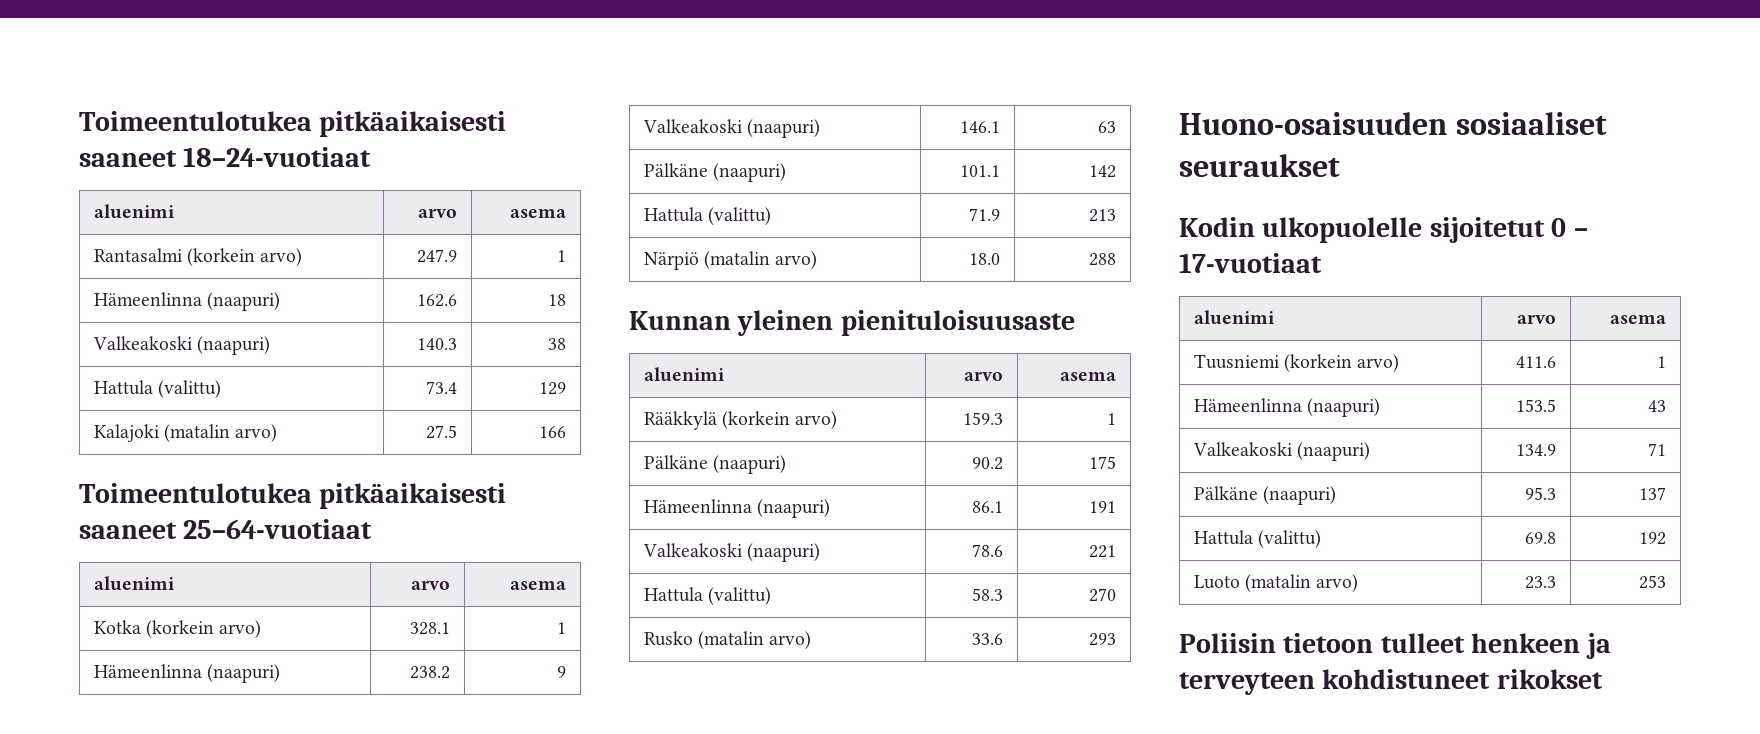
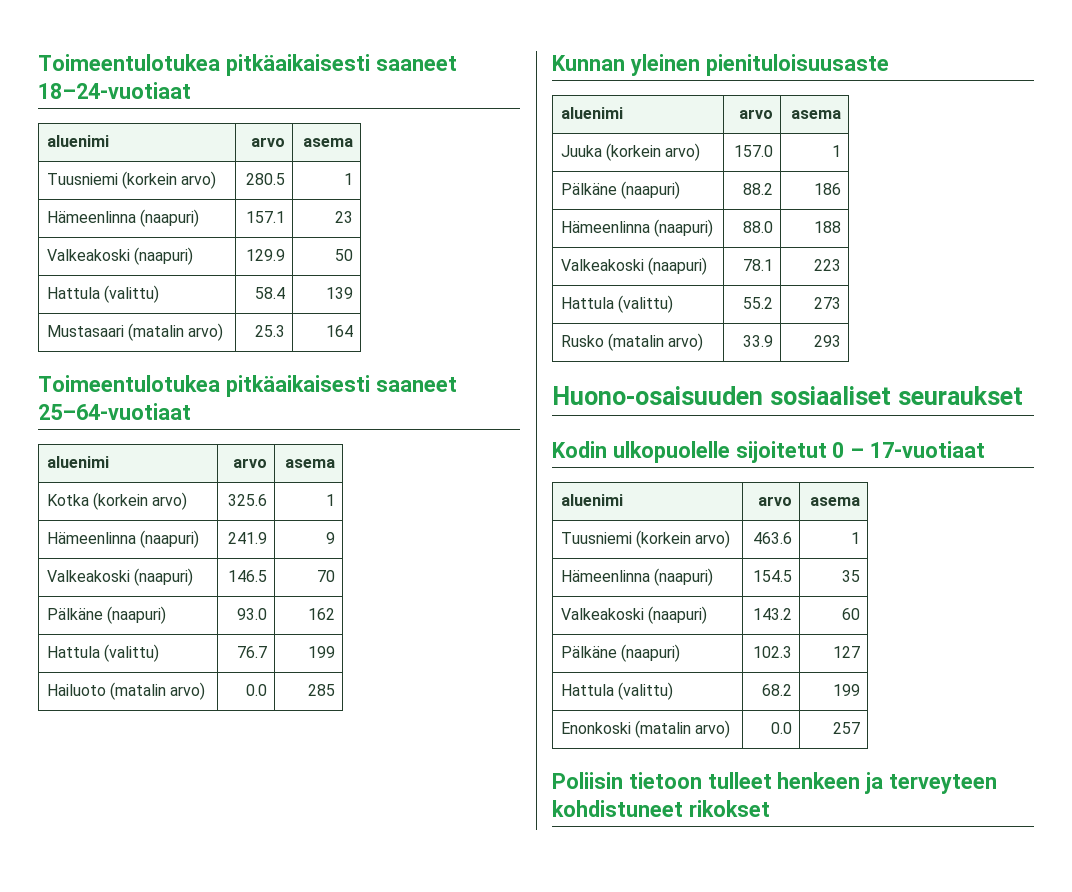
- Rantasalmi (korkein arvo) | 247.9 | 1
- Hämeenlinna (naapuri) | 162.6 | 18
- Valkeakoski (naapuri) | 140.3 | 38
- Hattula (valittu) | 73.4 | 129
- Kalajoki (matalin arvo) | 27.5 | 166
+ Tuusniemi (korkein arvo) | 280.5 | 1
+ Hämeenlinna (naapuri) | 157.1 | 23
+ Valkeakoski (naapuri) | 129.9 | 50
+ Hattula (valittu) | 58.4 | 139
+ Mustasaari (matalin arvo) | 25.3 | 164
- Kotka (korkein arvo) | 328.1 | 1
- Hämeenlinna (naapuri) | 238.2 | 9
+ Kotka (korkein arvo) | 325.6 | 1
+ Hämeenlinna (naapuri) | 241.9 | 9
- Valkeakoski (naapuri) | 146.1 | 63
- Pälkäne (naapuri) | 101.1 | 142
- Hattula (valittu) | 71.9 | 213
- Närpiö (matalin arvo) | 18.0 | 288
+ Valkeakoski (naapuri) | 146.5 | 70
+ Pälkäne (naapuri) | 93.0 | 162
+ Hattula (valittu) | 76.7 | 199
+ Hailuoto (matalin arvo) | 0.0 | 285
- Rääkkylä (korkein arvo) | 159.3 | 1
+ Juuka (korkein arvo) | 157.0 | 1
- Pälkäne (naapuri) | 90.2 | 175
- Hämeenlinna (naapuri) | 86.1 | 191
- Valkeakoski (naapuri) | 78.6 | 221
- Hattula (valittu) | 58.3 | 270
+ Pälkäne (naapuri) | 88.2 | 186
+ Hämeenlinna (naapuri) | 88.0 | 188
+ Valkeakoski (naapuri) | 78.1 | 223
+ Hattula (valittu) | 55.2 | 273
- Rusko (matalin arvo) | 33.6 | 293
+ Rusko (matalin arvo) | 33.9 | 293
- Tuusniemi (korkein arvo) | 411.6 | 1
- Hämeenlinna (naapuri) | 153.5 | 43
- Valkeakoski (naapuri) | 134.9 | 71
- Pälkäne (naapuri) | 95.3 | 137
- Hattula (valittu) | 69.8 | 192
- Luoto (matalin arvo) | 23.3 | 253
+ Tuusniemi (korkein arvo) | 463.6 | 1
+ Hämeenlinna (naapuri) | 154.5 | 35
+ Valkeakoski (naapuri) | 143.2 | 60
+ Pälkäne (naapuri) | 102.3 | 127
+ Hattula (valittu) | 68.2 | 199
+ Enonkoski (matalin arvo) | 0.0 | 257

